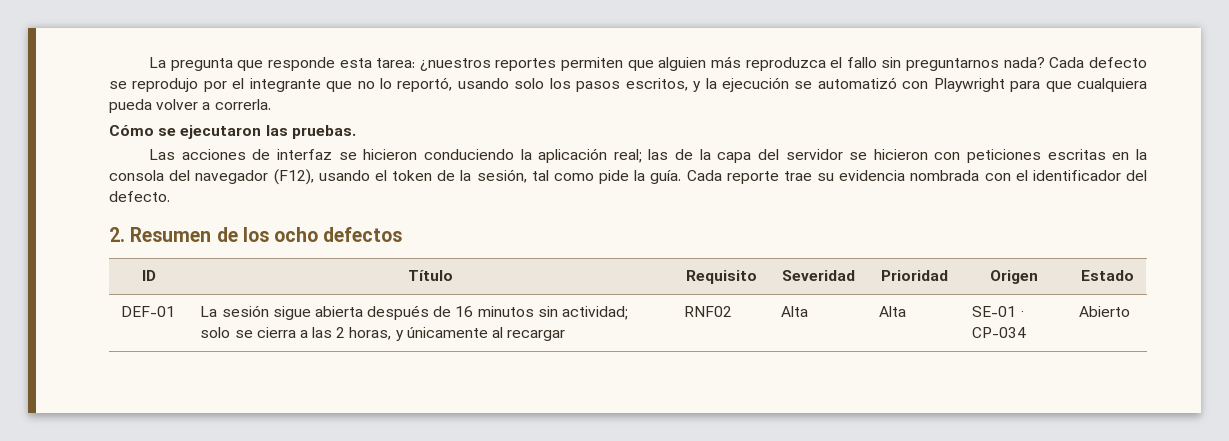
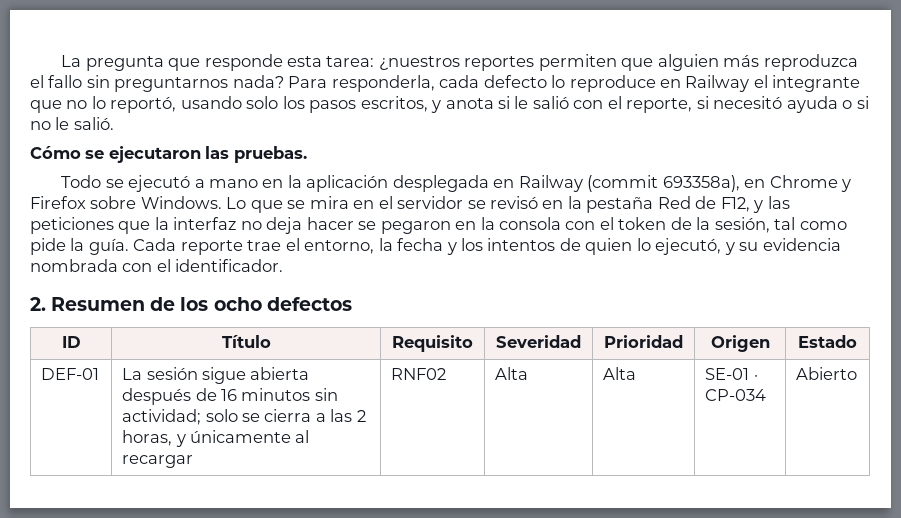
- Cada defecto se reprodujo por el integrante que no lo reportó, usando solo los pasos escritos, y la ejecución se automatizó con Playwright para que cualquiera pueda volver a correrla.
+ Para responderla, cada defecto lo reproduce en Railway el integrante que no lo reportó, usando solo los pasos escritos, y anota si le salió con el reporte, si necesitó ayuda o si no le salió.
- Las acciones de interfaz se hicieron conduciendo la aplicación real; las de la capa del servidor se hicieron con peticiones escritas en la consola del navegador (F12), usando el token de la sesión, tal como pide la guía.
+ Todo se ejecutó a mano en la aplicación desplegada en Railway (commit 693358a), en Chrome y Firefox sobre Windows. Lo que se mira en el servidor se revisó en la pestaña Red de F12, y las peticiones que la interfaz no deja hacer se pegaron en la consola con el token de la sesión, tal como pide la guía.
- Cada reporte trae su evidencia nombrada con el identificador del defecto.
+ Cada reporte trae el entorno, la fecha y los intentos de quien lo ejecutó, y su evidencia nombrada con el identificador.

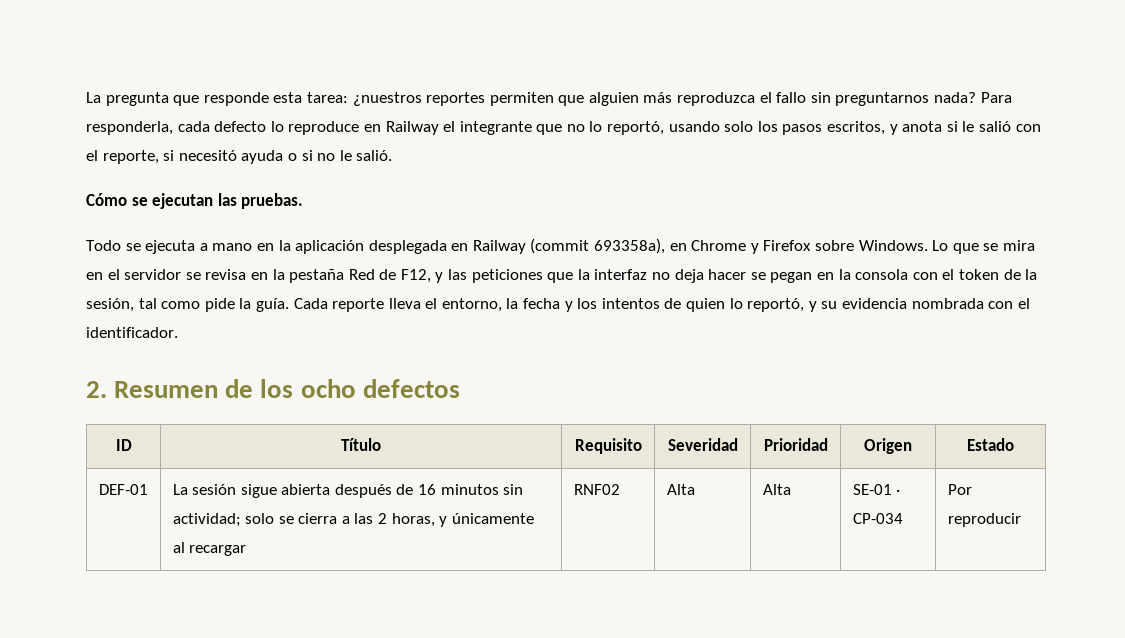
- Cómo se ejecutaron las pruebas.
+ Cómo se ejecutan las pruebas.
- Todo se ejecutó a mano en la aplicación desplegada en Railway (commit 693358a), en Chrome y Firefox sobre Windows.
+ Todo se ejecuta a mano en la aplicación desplegada en Railway (commit 693358a), en Chrome y Firefox sobre Windows.
- Lo que se mira en el servidor se revisó en la pestaña Red de F12, y las peticiones que la interfaz no deja hacer se pegaron en la consola con el token de la sesión, tal como pide la guía.
+ Lo que se mira en el servidor se revisa en la pestaña Red de F12, y las peticiones que la interfaz no deja hacer se pegan en la consola con el token de la sesión, tal como pide la guía.
- Cada reporte trae el entorno, la fecha y los intentos de quien lo ejecutó, y su evidencia nombrada con el identificador.
+ Cada reporte lleva el entorno, la fecha y los intentos de quien lo reportó, y su evidencia nombrada con el identificador.
- DEF-01 | La sesión sigue abierta después de 16 minutos sin actividad; solo se cierra a las 2 horas, y únicamente al recargar | RNF02 | Alta | Alta | SE-01 · CP-034 | Abierto
+ DEF-01 | La sesión sigue abierta después de 16 minutos sin actividad; solo se cierra a las 2 horas, y únicamente al recargar | RNF02 | Alta | Alta | SE-01 · CP-034 | Por reproducir

